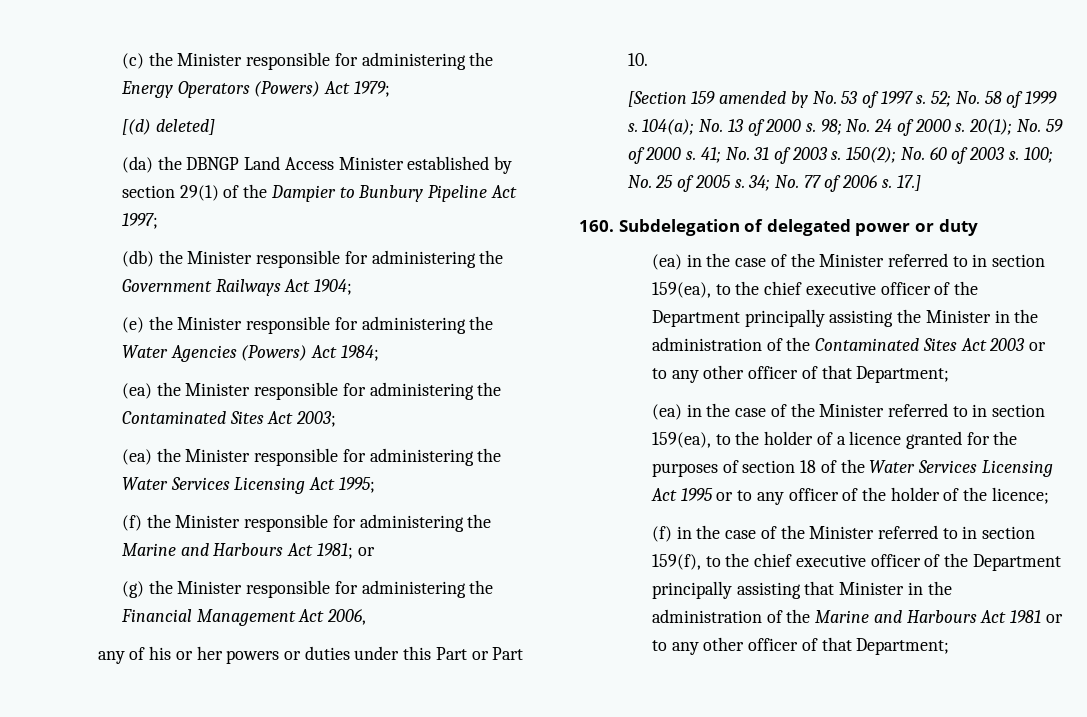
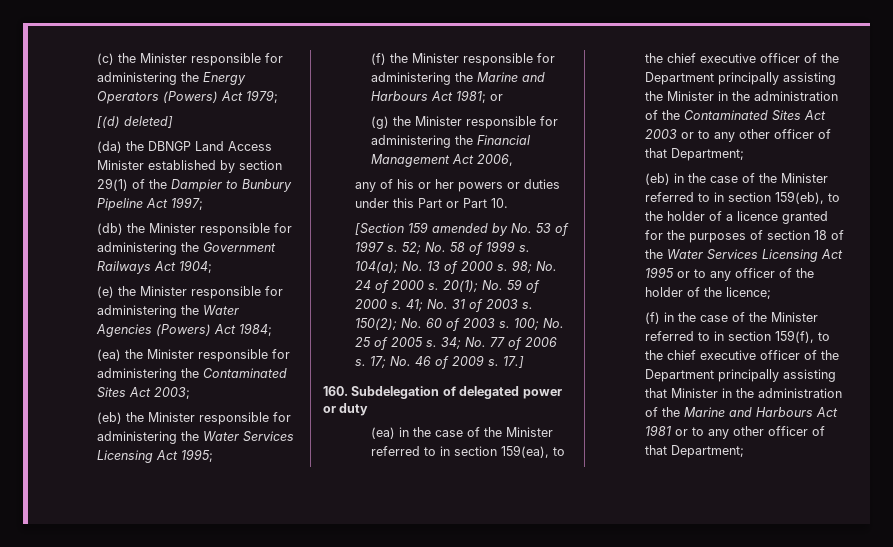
- (ea) the Minister responsible for administering the Water Services Licensing Act 1995;
+ (eb) the Minister responsible for administering the Water Services Licensing Act 1995;
+ 17; No. 46 of 2009 s.
- (ea) in the case of the Minister referred to in section 159(ea), to the holder of a licence granted for the purposes of section 18 of the Water Services Licensing Act 1995 or to any officer of the holder of the licence;
+ (eb) in the case of the Minister referred to in section 159(eb), to the holder of a licence granted for the purposes of section 18 of the Water Services Licensing Act 1995 or to any officer of the holder of the licence;

